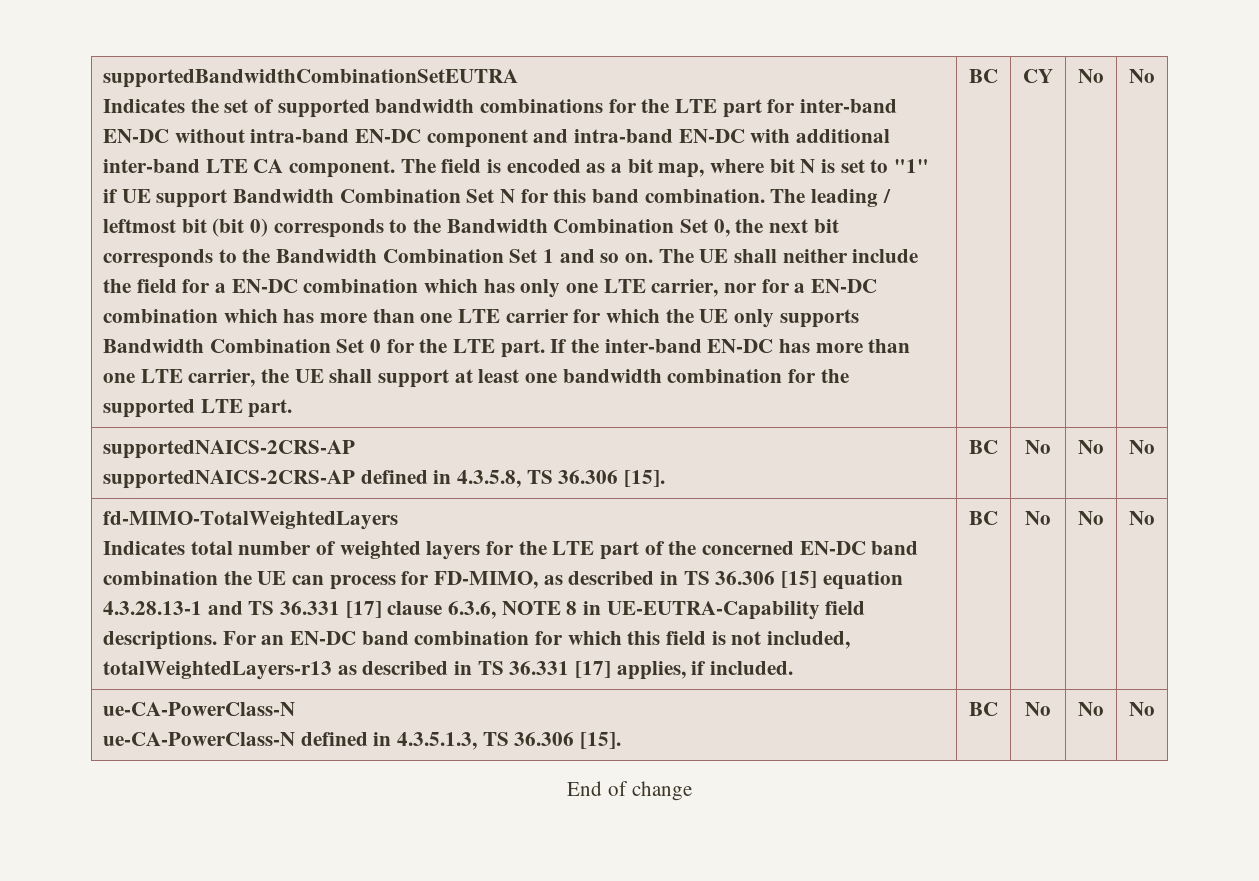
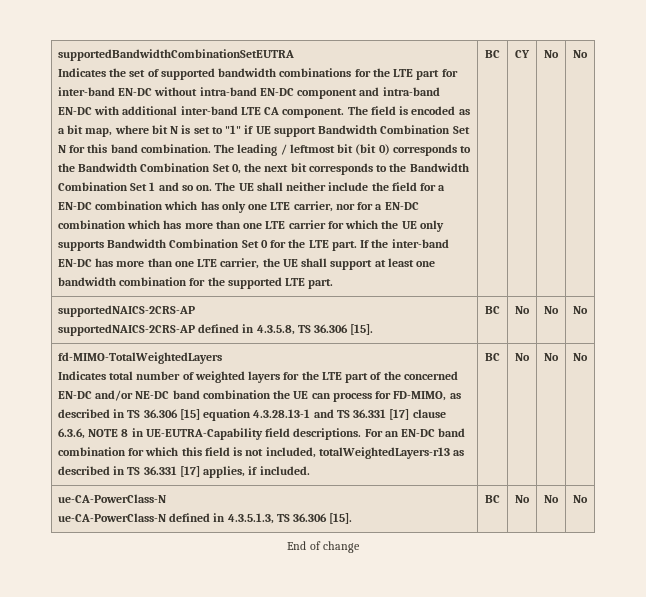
- Indicates total number of weighted layers for the LTE part of the concerned EN-DC band combination the UE can process for FD-MIMO, as described in TS 36.306 [15] equation 4.3.28.13-1 and TS 36.331 [17] clause 6.3.6, NOTE 8 in UE-EUTRA-Capability field descriptions.
+ Indicates total number of weighted layers for the LTE part of the concerned EN-DC and/or NE-DC band combination the UE can process for FD-MIMO, as described in TS 36.306 [15] equation 4.3.28.13-1 and TS 36.331 [17] clause 6.3.6, NOTE 8 in UE-EUTRA-Capability field descriptions.

